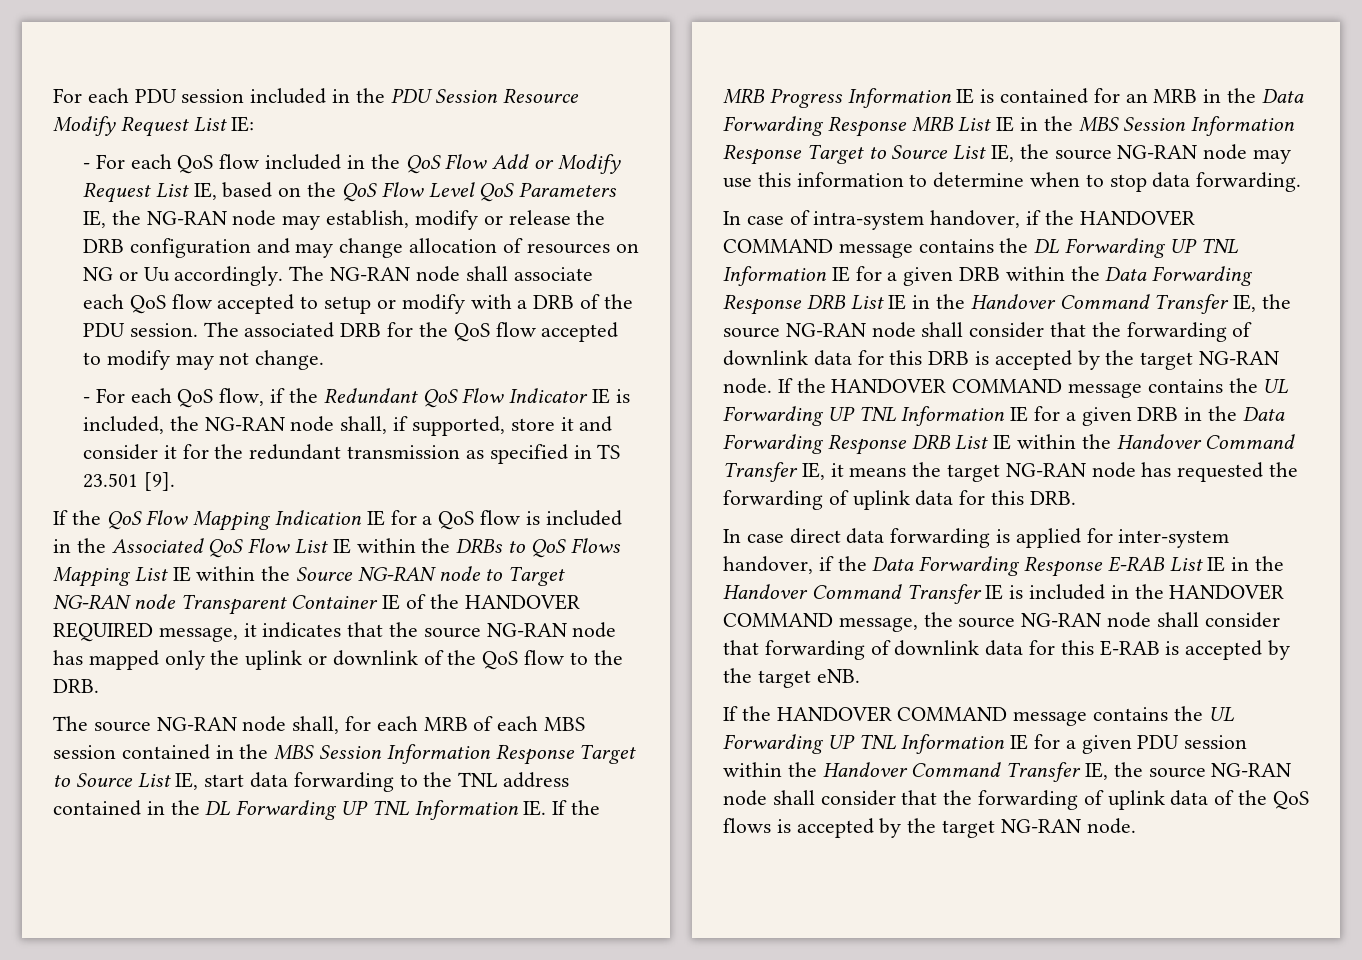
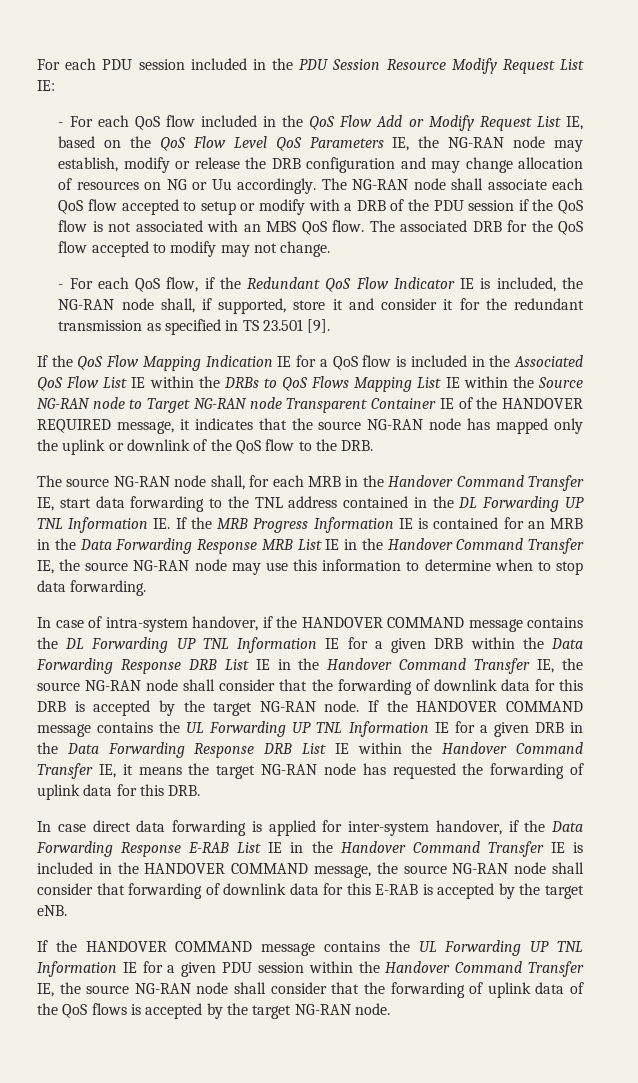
- The NG-RAN node shall associate each QoS flow accepted to setup or modify with a DRB of the PDU session.
+ The NG-RAN node shall associate each QoS flow accepted to setup or modify with a DRB of the PDU session if the QoS flow is not associated with an MBS QoS flow.
- The source NG-RAN node shall, for each MRB of each MBS session contained in the MBS Session Information Response Target to Source List IE, start data forwarding to the TNL address contained in the DL Forwarding UP TNL Information IE. If the MRB Progress Information IE is contained for an MRB in the Data Forwarding Response MRB List IE in the MBS Session Information Response Target to Source List IE, the source NG-RAN node may use this information to determine when to stop data forwarding.
+ The source NG-RAN node shall, for each MRB in the Handover Command Transfer IE, start data forwarding to the TNL address contained in the DL Forwarding UP TNL Information IE. If the MRB Progress Information IE is contained for an MRB in the Data Forwarding Response MRB List IE in the Handover Command Transfer IE, the source NG-RAN node may use this information to determine when to stop data forwarding.

